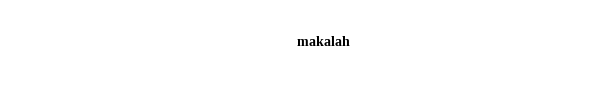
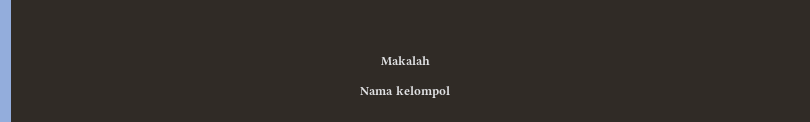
- makalah
+ Makalah
+ Nama kelompol

